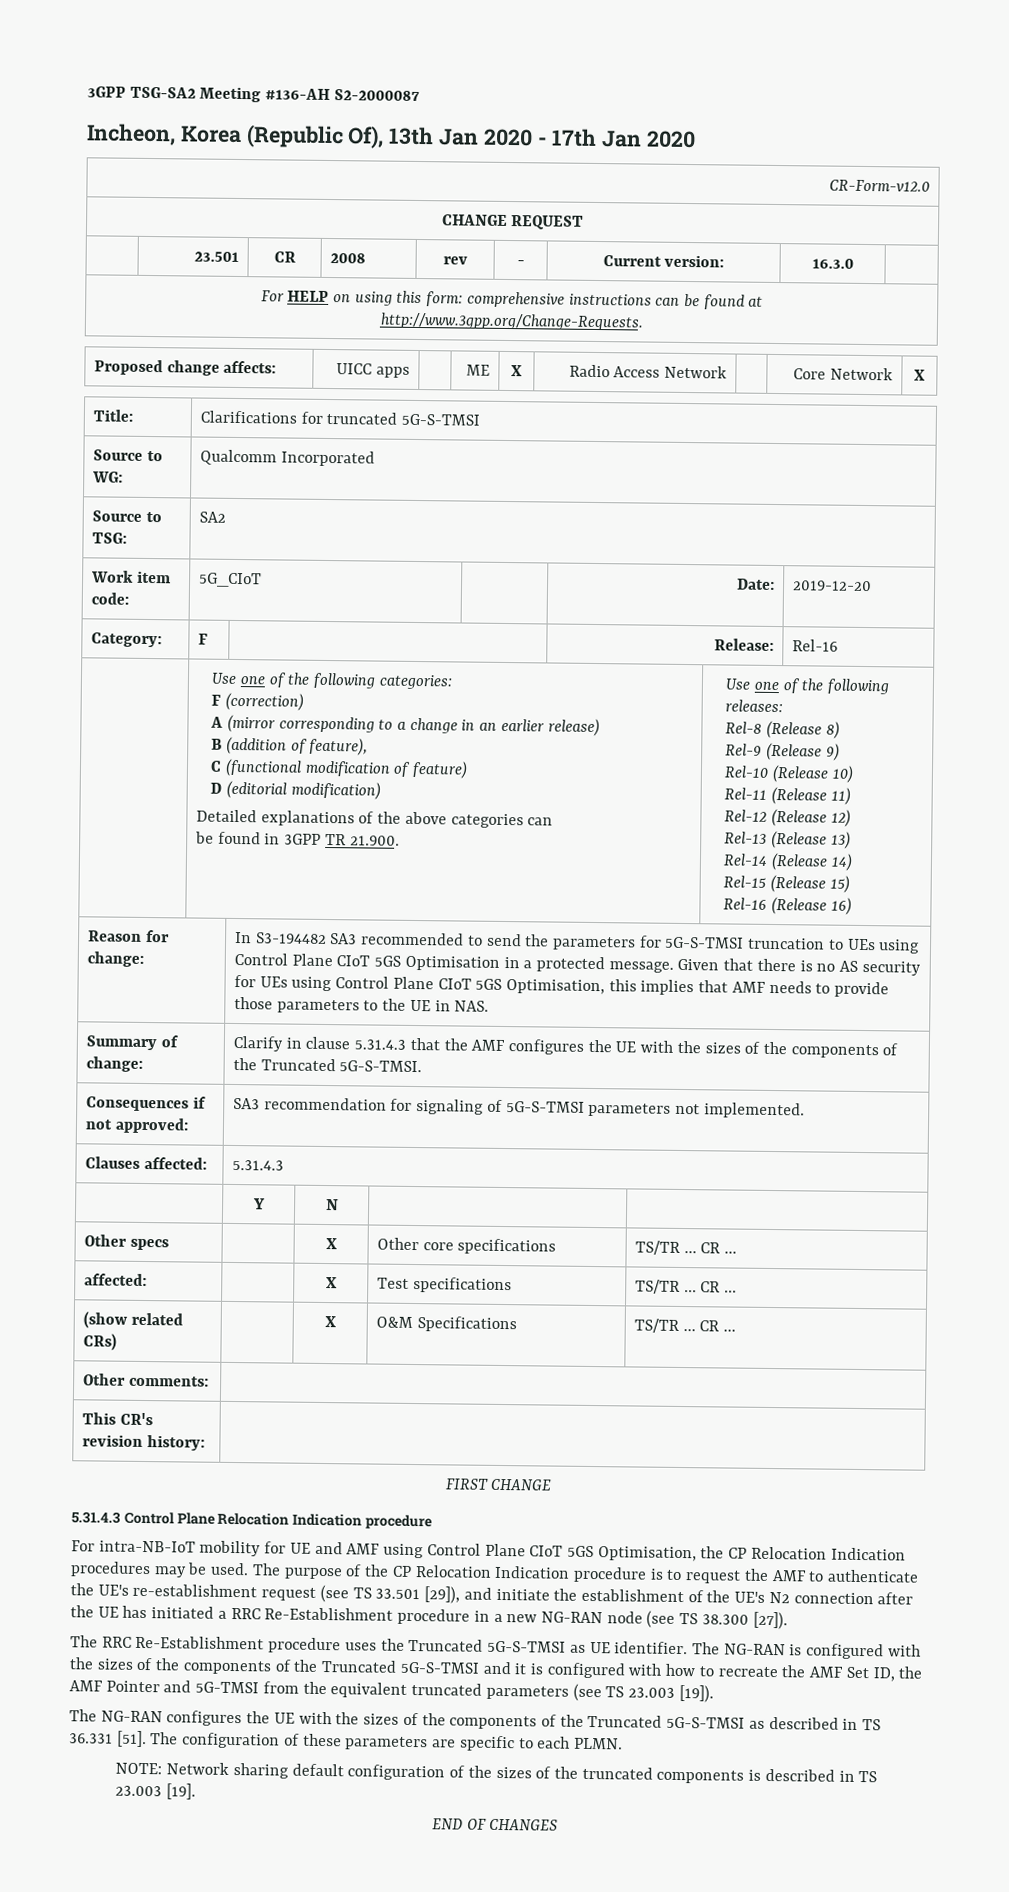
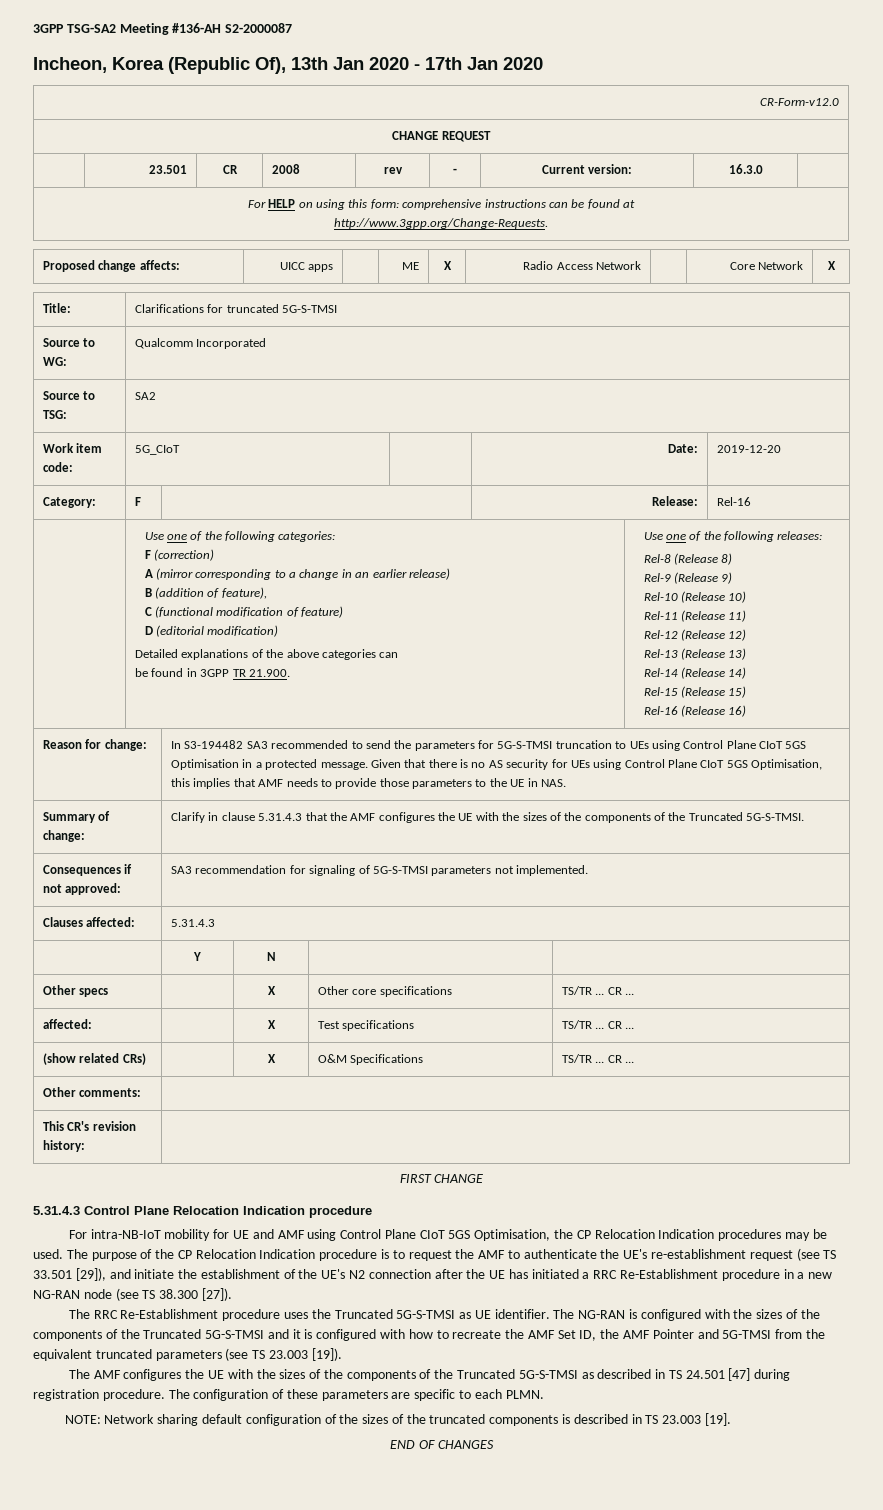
- The NG-RAN configures the UE with the sizes of the components of the Truncated 5G-S-TMSI as described in TS 36.331 [51].
+ The AMF configures the UE with the sizes of the components of the Truncated 5G-S-TMSI as described in TS 24.501 [47] during registration procedure.

